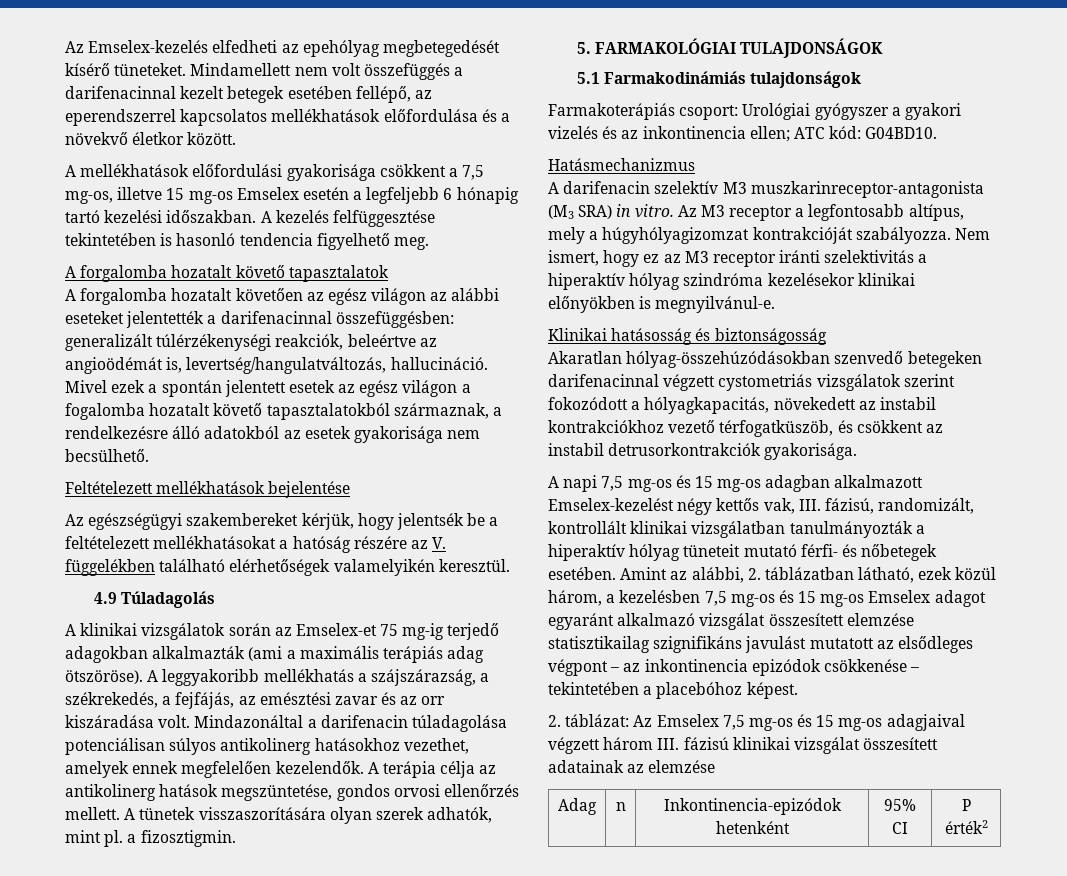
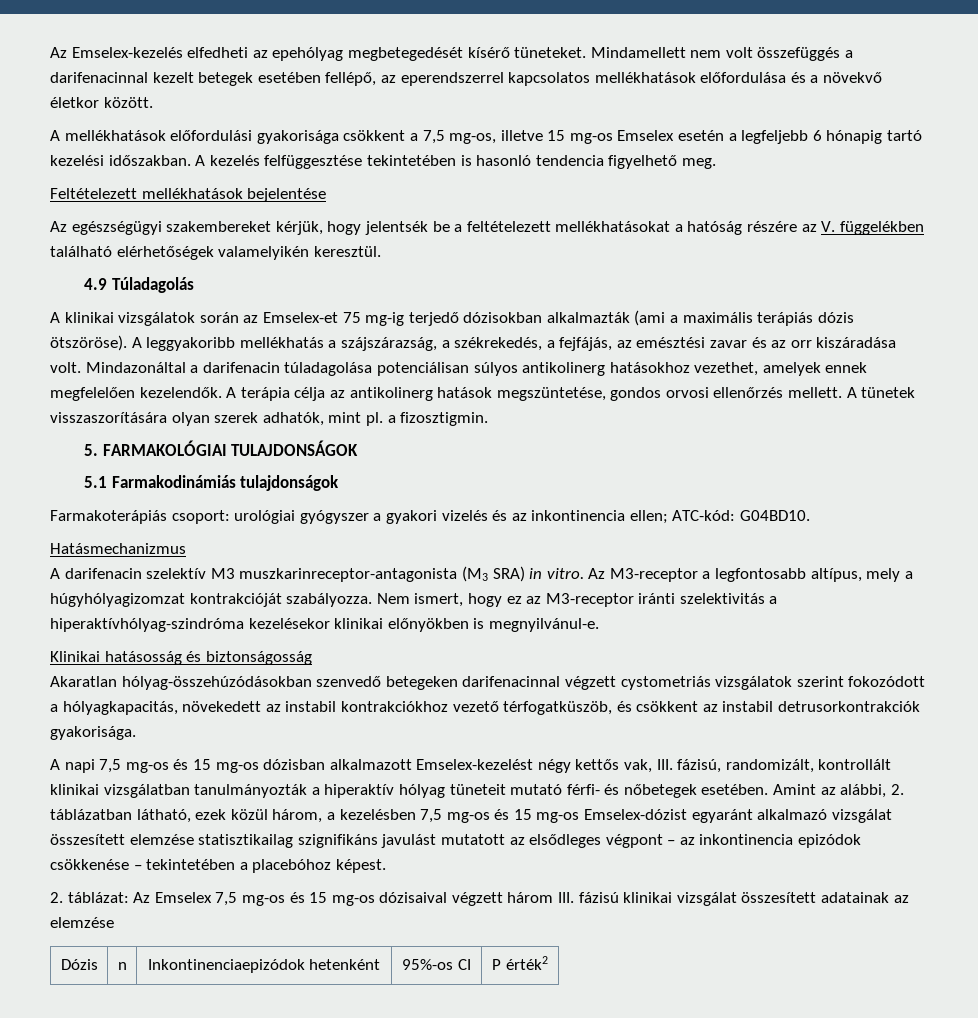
- A forgalomba hozatalt követő tapasztalatok
- A forgalomba hozatalt követően az egész világon az alábbi eseteket jelentették a darifenacinnal összefüggésben: generalizált túlérzékenységi reakciók, beleértve az angioödémát is, levertség/hangulatváltozás, hallucináció. Mivel ezek a spontán jelentett esetek az egész világon a fogalomba hozatalt követő tapasztalatokból származnak, a rendelkezésre álló adatokból az esetek gyakorisága nem becsülhető.
- A klinikai vizsgálatok során az Emselex-et 75 mg-ig terjedő adagokban alkalmazták (ami a maximális terápiás adag ötszöröse).
+ A klinikai vizsgálatok során az Emselex-et 75 mg-ig terjedő dózisokban alkalmazták (ami a maximális terápiás dózis ötszöröse).
- Farmakoterápiás csoport: Urológiai gyógyszer a gyakori vizelés és az inkontinencia ellen; ATC kód: G04BD10.
+ Farmakoterápiás csoport: urológiai gyógyszer a gyakori vizelés és az inkontinencia ellen; ATC-kód: G04BD10.
- Az M3 receptor a legfontosabb altípus, mely a húgyhólyagizomzat kontrakcióját szabályozza.
+ Az M3-receptor a legfontosabb altípus, mely a húgyhólyagizomzat kontrakcióját szabályozza.
- Nem ismert, hogy ez az M3 receptor iránti szelektivitás a hiperaktív hólyag szindróma kezelésekor klinikai előnyökben is megnyilvánul-e.
+ Nem ismert, hogy ez az M3-receptor iránti szelektivitás a hiperaktívhólyag-szindróma kezelésekor klinikai előnyökben is megnyilvánul-e.
- A napi 7,5 mg-os és 15 mg-os adagban alkalmazott Emselex-kezelést négy kettős vak, III. fázisú, randomizált, kontrollált klinikai vizsgálatban tanulmányozták a hiperaktív hólyag tüneteit mutató férfi- és nőbetegek esetében.
+ A napi 7,5 mg-os és 15 mg-os dózisban alkalmazott Emselex-kezelést négy kettős vak, III. fázisú, randomizált, kontrollált klinikai vizsgálatban tanulmányozták a hiperaktív hólyag tüneteit mutató férfi- és nőbetegek esetében.
- Amint az alábbi, 2. táblázatban látható, ezek közül három, a kezelésben 7,5 mg-os és 15 mg-os Emselex adagot egyaránt alkalmazó vizsgálat összesített elemzése statisztikailag szignifikáns javulást mutatott az elsődleges végpont – az inkontinencia epizódok csökkenése – tekintetében a placebóhoz képest.
+ Amint az alábbi, 2. táblázatban látható, ezek közül három, a kezelésben 7,5 mg-os és 15 mg-os Emselex-dózist egyaránt alkalmazó vizsgálat összesített elemzése statisztikailag szignifikáns javulást mutatott az elsődleges végpont – az inkontinencia epizódok csökkenése – tekintetében a placebóhoz képest.
- 2. táblázat: Az Emselex 7,5 mg-os és 15 mg-os adagjaival végzett három III. fázisú klinikai vizsgálat összesített adatainak az elemzése
+ 2. táblázat: Az Emselex 7,5 mg-os és 15 mg-os dózisaival végzett három III. fázisú klinikai vizsgálat összesített adatainak az elemzése
- Adag | n | Inkontinencia-epizódok hetenként | 95% CI | P érték2
+ Dózis | n | Inkontinenciaepizódok hetenként | 95%-os CI | P érték2

